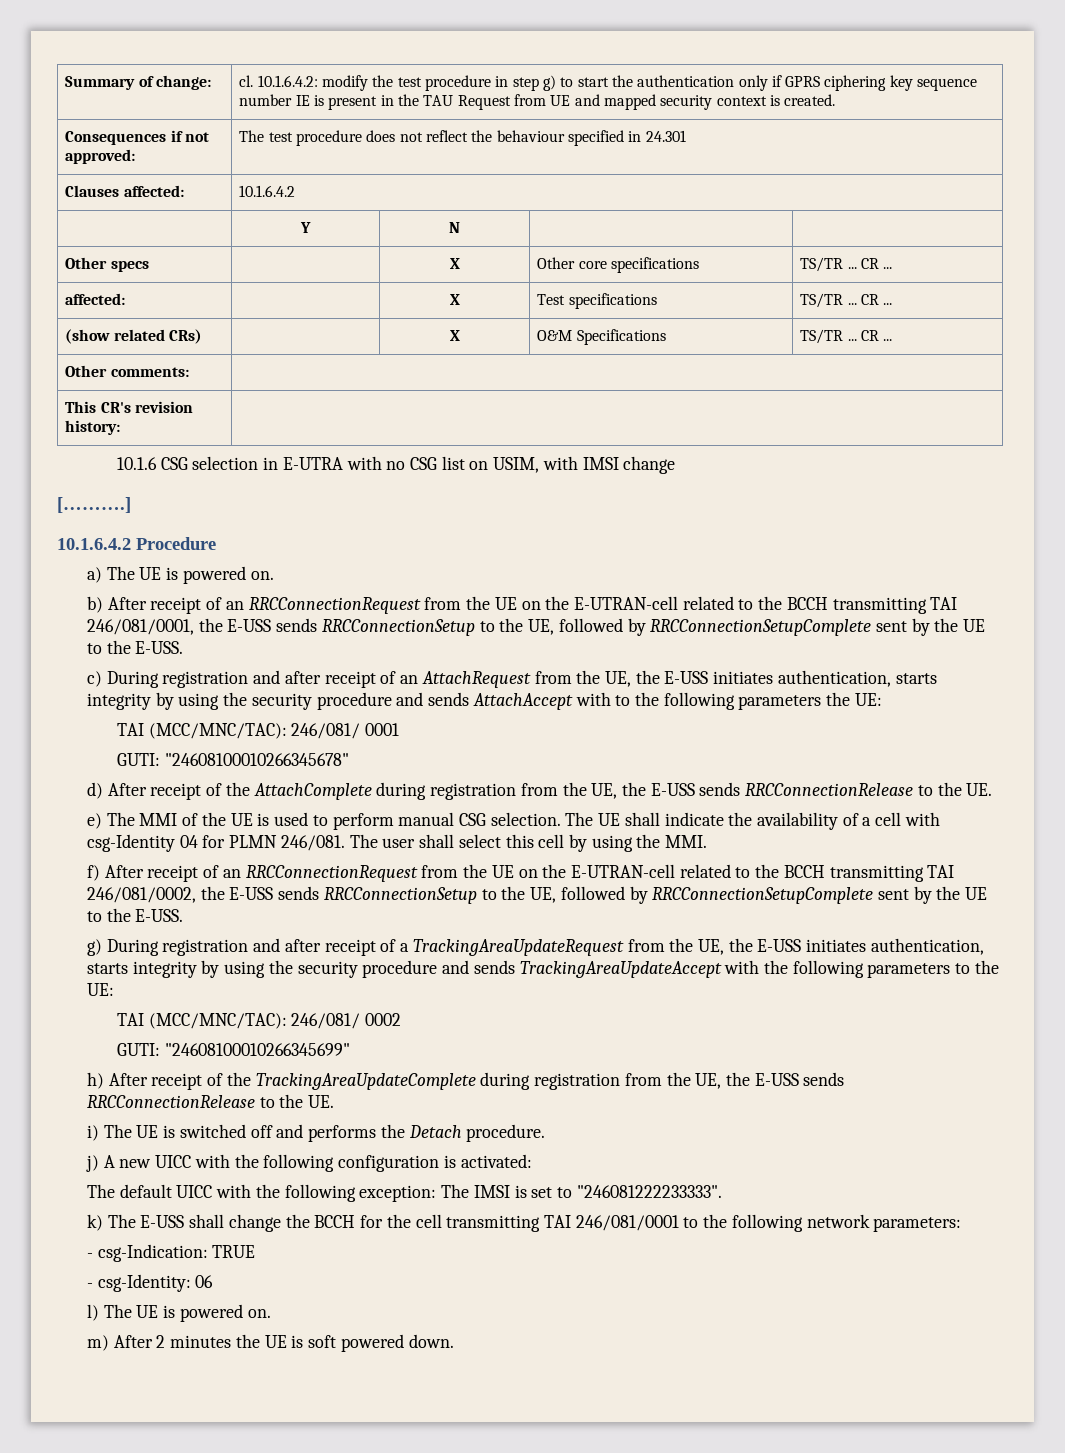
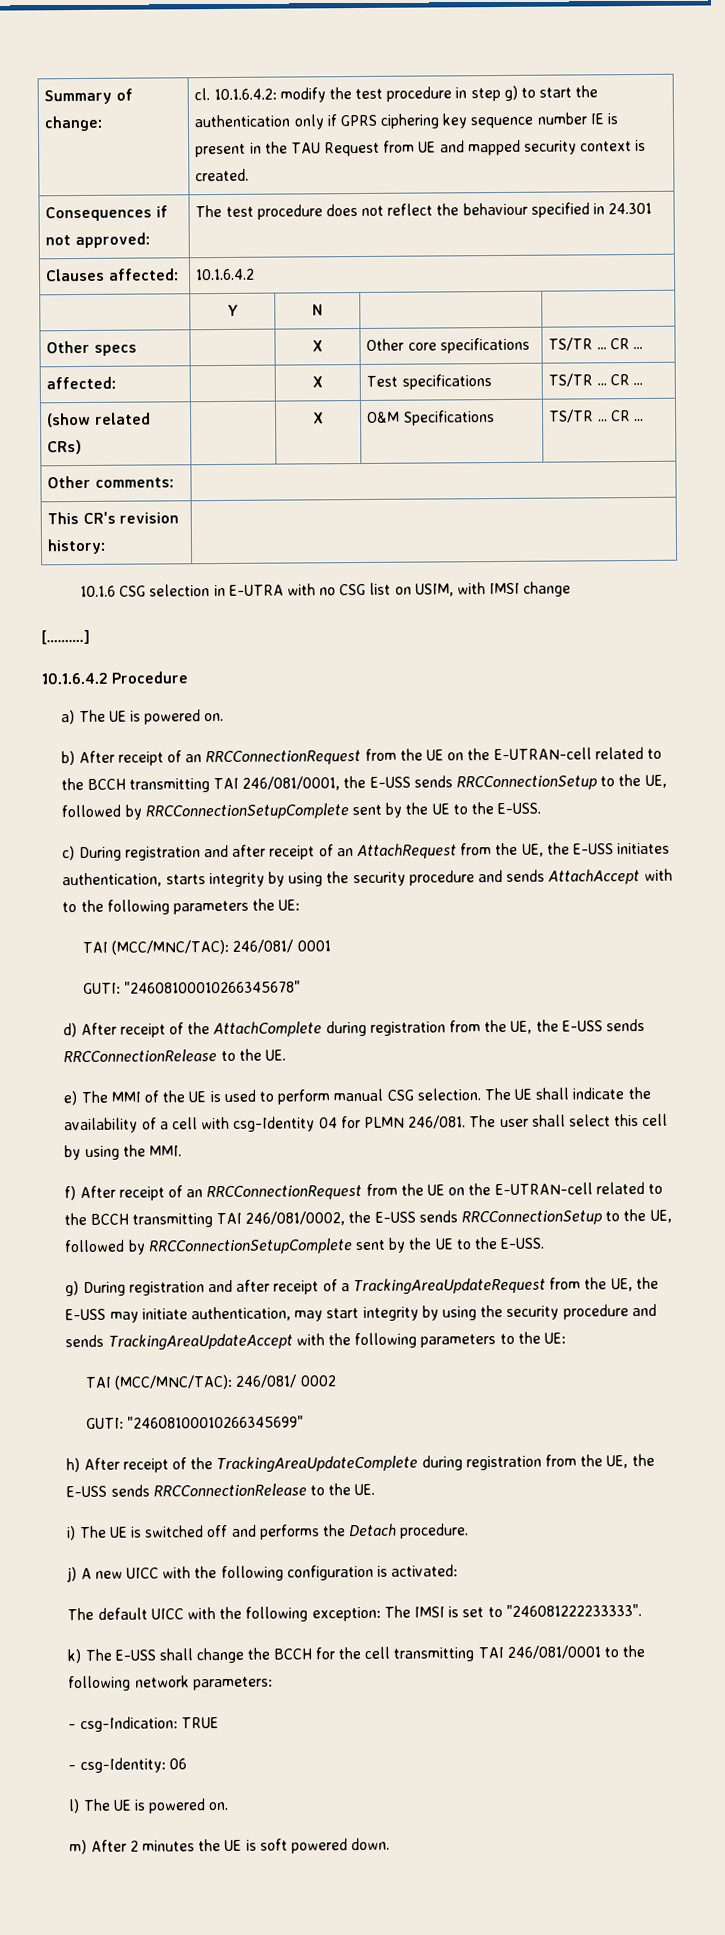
- g) During registration and after receipt of a TrackingAreaUpdateRequest from the UE, the E-USS initiates authentication, starts integrity by using the security procedure and sends TrackingAreaUpdateAccept with the following parameters to the UE:
+ g) During registration and after receipt of a TrackingAreaUpdateRequest from the UE, the E-USS may initiate authentication, may start integrity by using the security procedure and sends TrackingAreaUpdateAccept with the following parameters to the UE:

